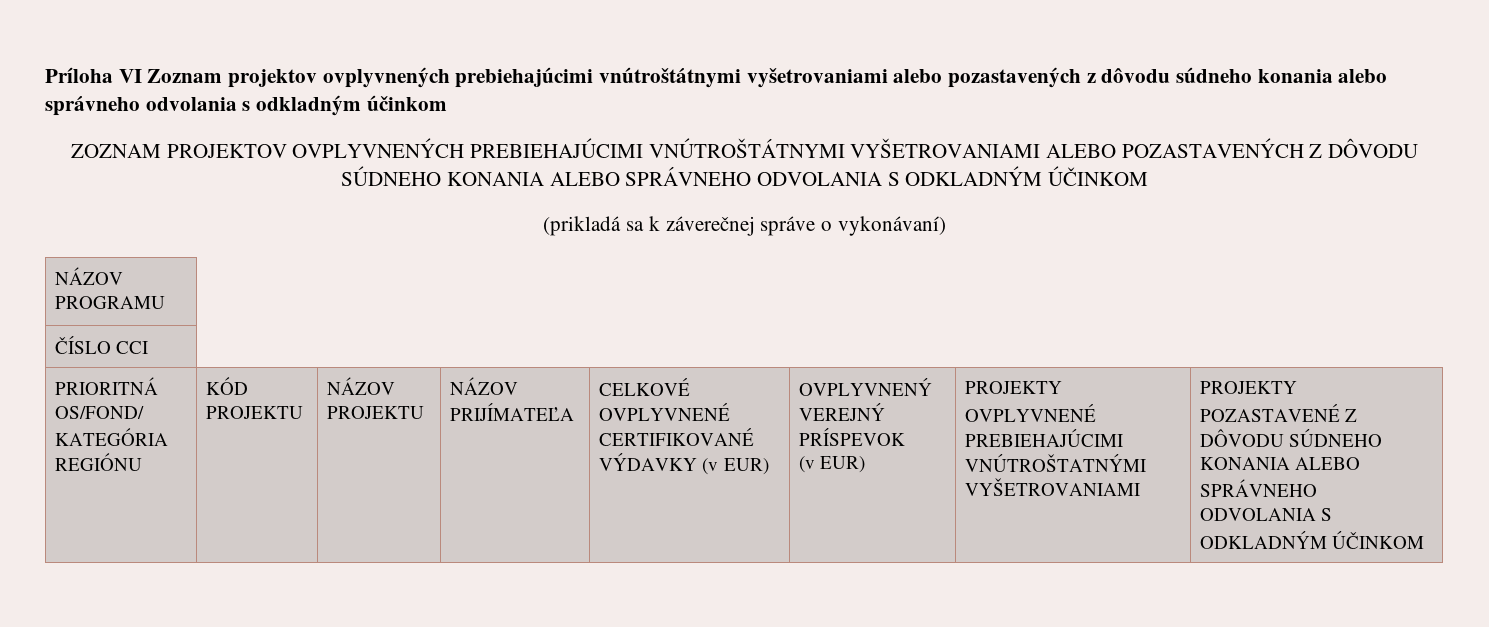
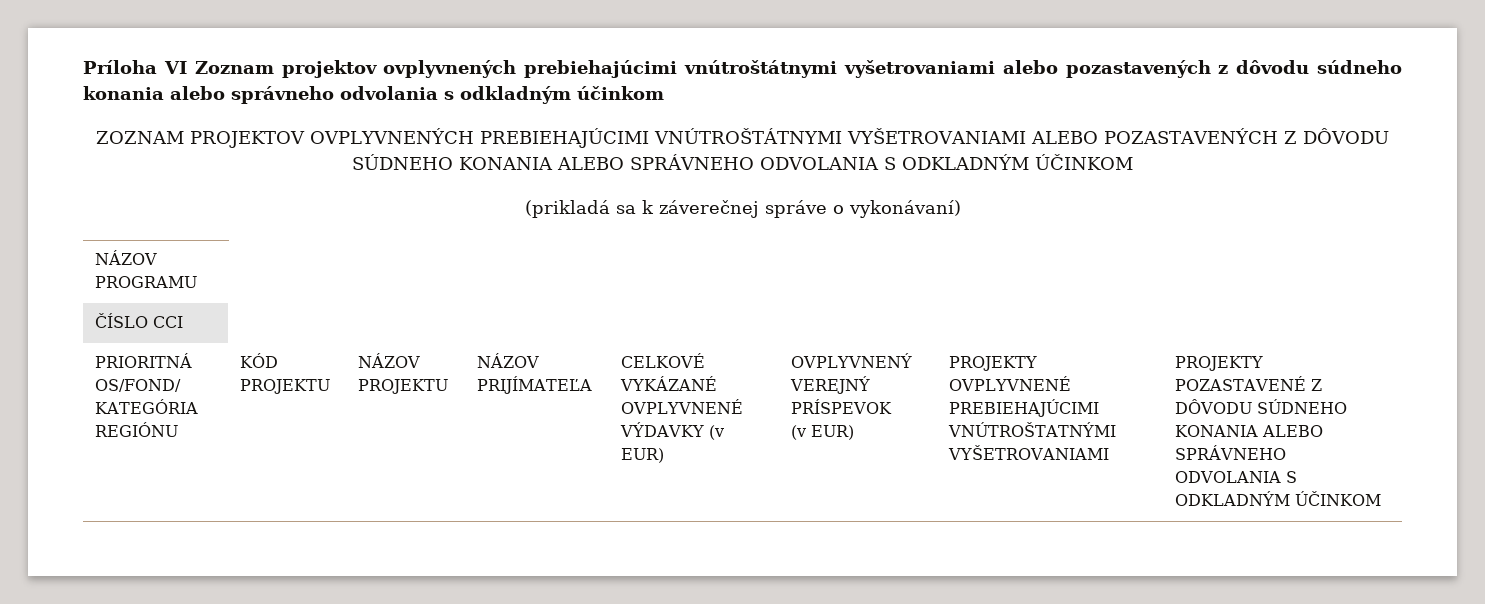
- PRIORITNÁ OS/FOND/ KATEGÓRIA REGIÓNU | KÓD PROJEKTU | NÁZOV PROJEKTU | NÁZOV PRIJÍMATEĽA | CELKOVÉ OVPLYVNENÉ CERTIFIKOVANÉ VÝDAVKY (v EUR) | OVPLYVNENÝ VEREJNÝ PRÍSPEVOK
+ PRIORITNÁ OS/FOND/ KATEGÓRIA REGIÓNU | KÓD PROJEKTU | NÁZOV PROJEKTU | NÁZOV PRIJÍMATEĽA | CELKOVÉ VYKÁZANÉ OVPLYVNENÉ VÝDAVKY (v EUR) | OVPLYVNENÝ VEREJNÝ PRÍSPEVOK

